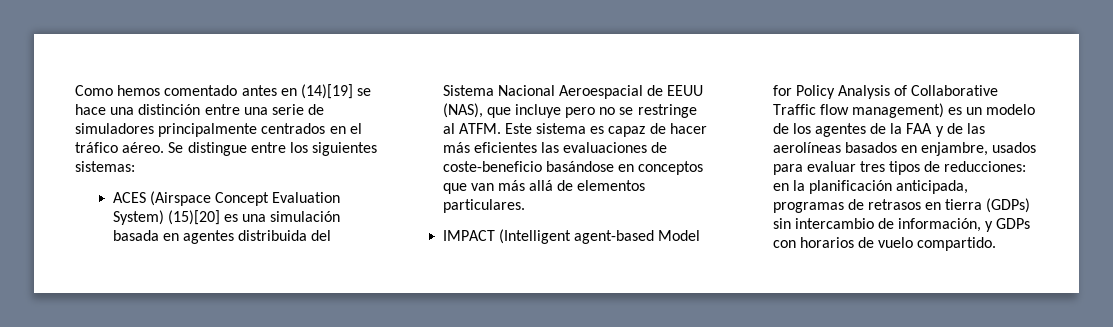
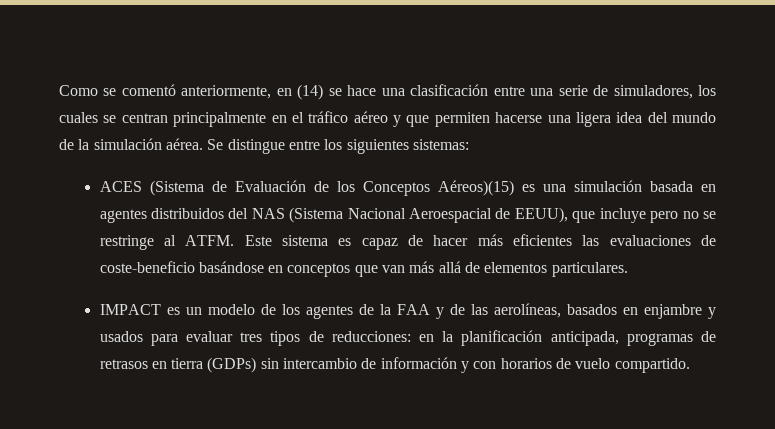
- Como hemos comentado antes en (14)[19] se hace una distinción entre una serie de simuladores principalmente centrados en el tráfico aéreo.
+ Como se comentó anteriormente, en (14) se hace una clasificación entre una serie de simuladores, los cuales se centran principalmente en el tráfico aéreo y que permiten hacerse una ligera idea del mundo de la simulación aérea.
- ACES (Airspace Concept Evaluation System) (15)[20] es una simulación basada en agentes distribuida del Sistema Nacional Aeroespacial de EEUU (NAS), que incluye pero no se restringe al ATFM.
+ ACES (Sistema de Evaluación de los Conceptos Aéreos)(15) es una simulación basada en agentes distribuidos del NAS (Sistema Nacional Aeroespacial de EEUU), que incluye pero no se restringe al ATFM.
- IMPACT (Intelligent agent-based Model for Policy Analysis of Collaborative Traffic flow management) es un modelo de los agentes de la FAA y de las aerolíneas basados en enjambre, usados para evaluar tres tipos de reducciones: en la planificación anticipada, programas de retrasos en tierra (GDPs) sin intercambio de información, y GDPs con horarios de vuelo compartido.
+ IMPACT es un modelo de los agentes de la FAA y de las aerolíneas, basados en enjambre y usados para evaluar tres tipos de reducciones: en la planificación anticipada, programas de retrasos en tierra (GDPs) sin intercambio de información y con horarios de vuelo compartido.

